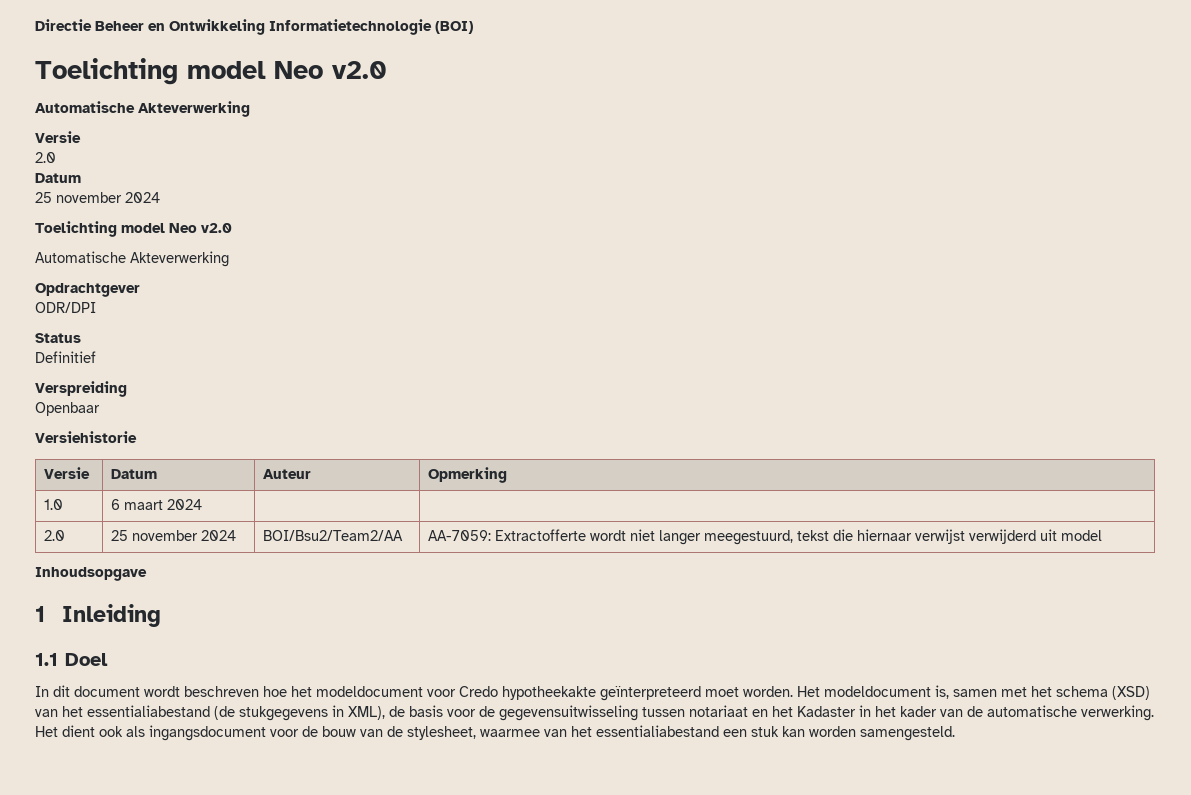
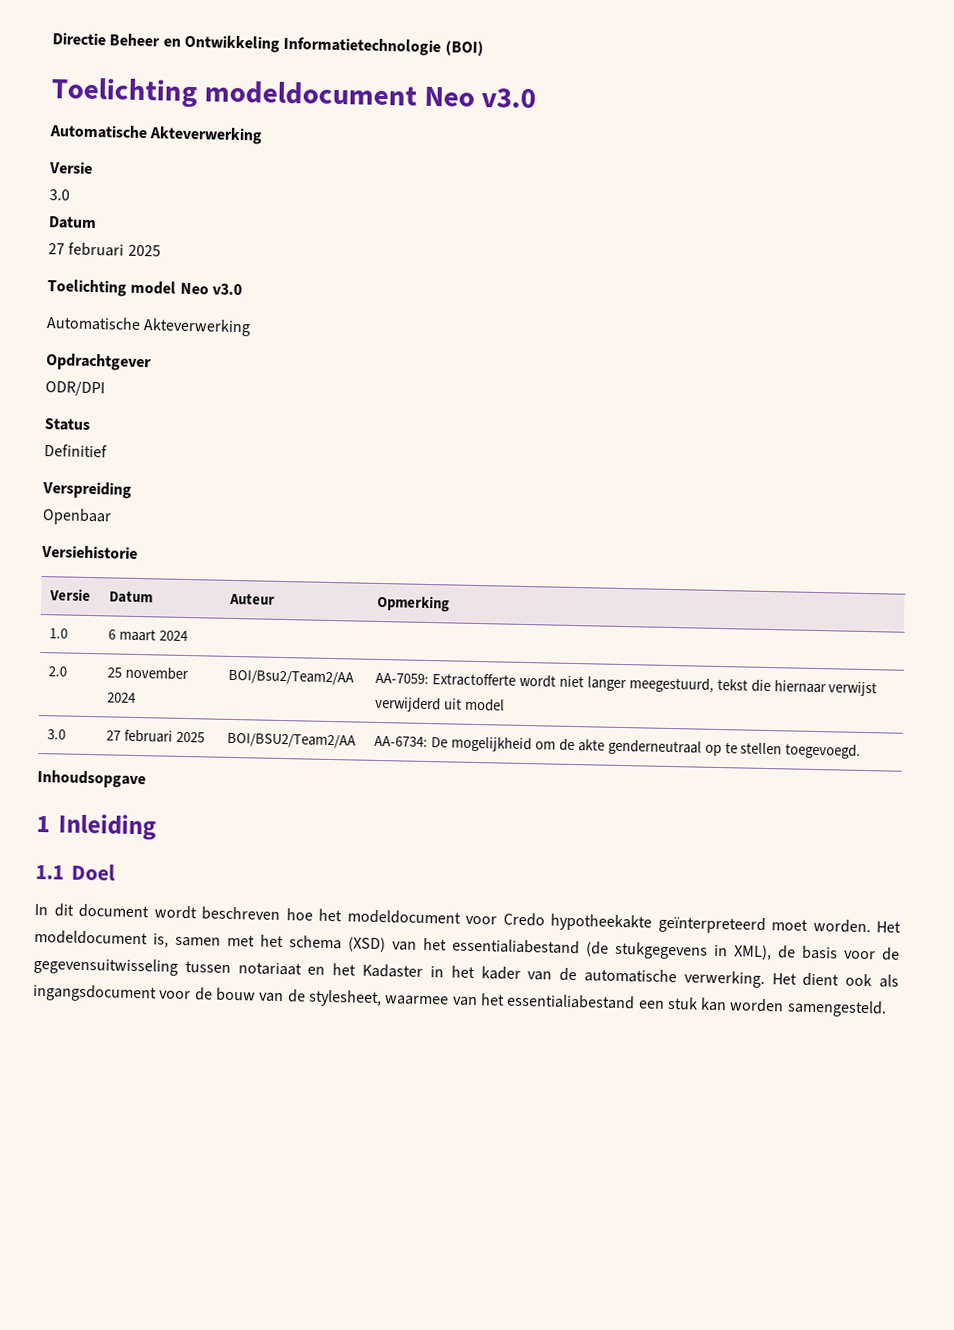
  Directie Beheer en Ontwikkeling Informatietechnologie (BOI)
- Toelichting model Neo v2.0
+ Toelichting modeldocument Neo v3.0
  Automatische Akteverwerking
  Versie
- 2.0
+ 3.0
  Datum
- 25 november 2024
- Toelichting model Neo v2.0
+ 27 februari 2025
+ Toelichting model Neo v3.0
+ 3.0 | 27 februari 2025 | BOI/BSU2/Team2/AA | AA-6734: De mogelijkheid om de akte genderneutraal op te stellen toegevoegd.

